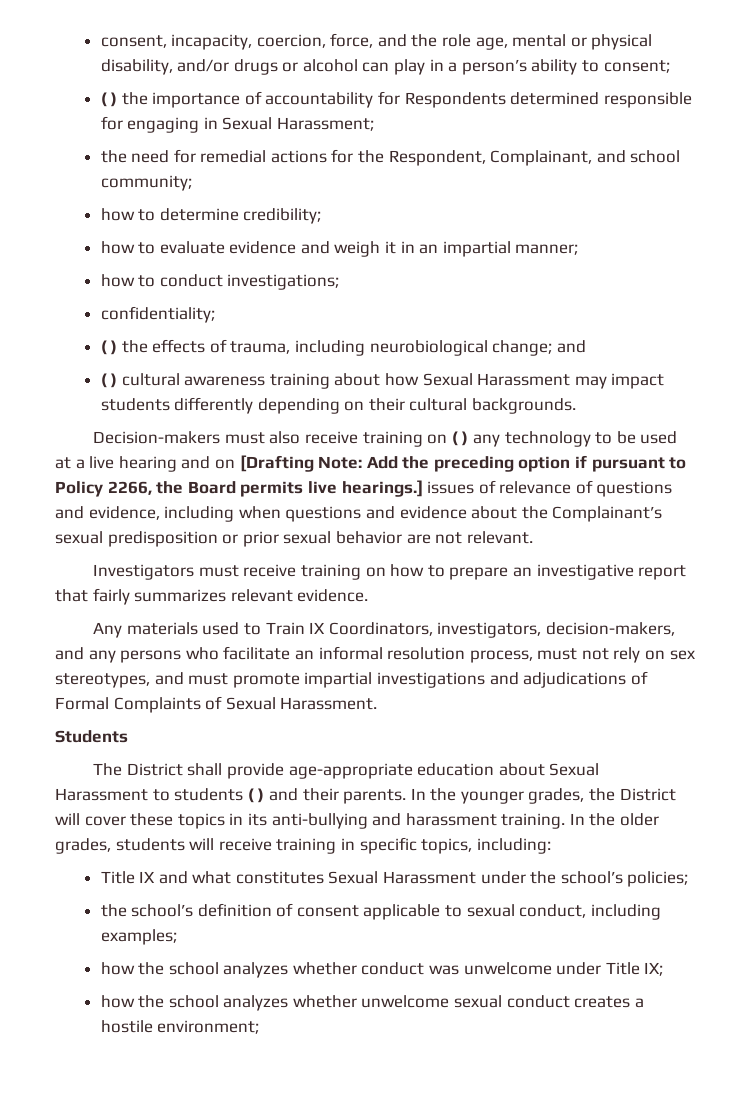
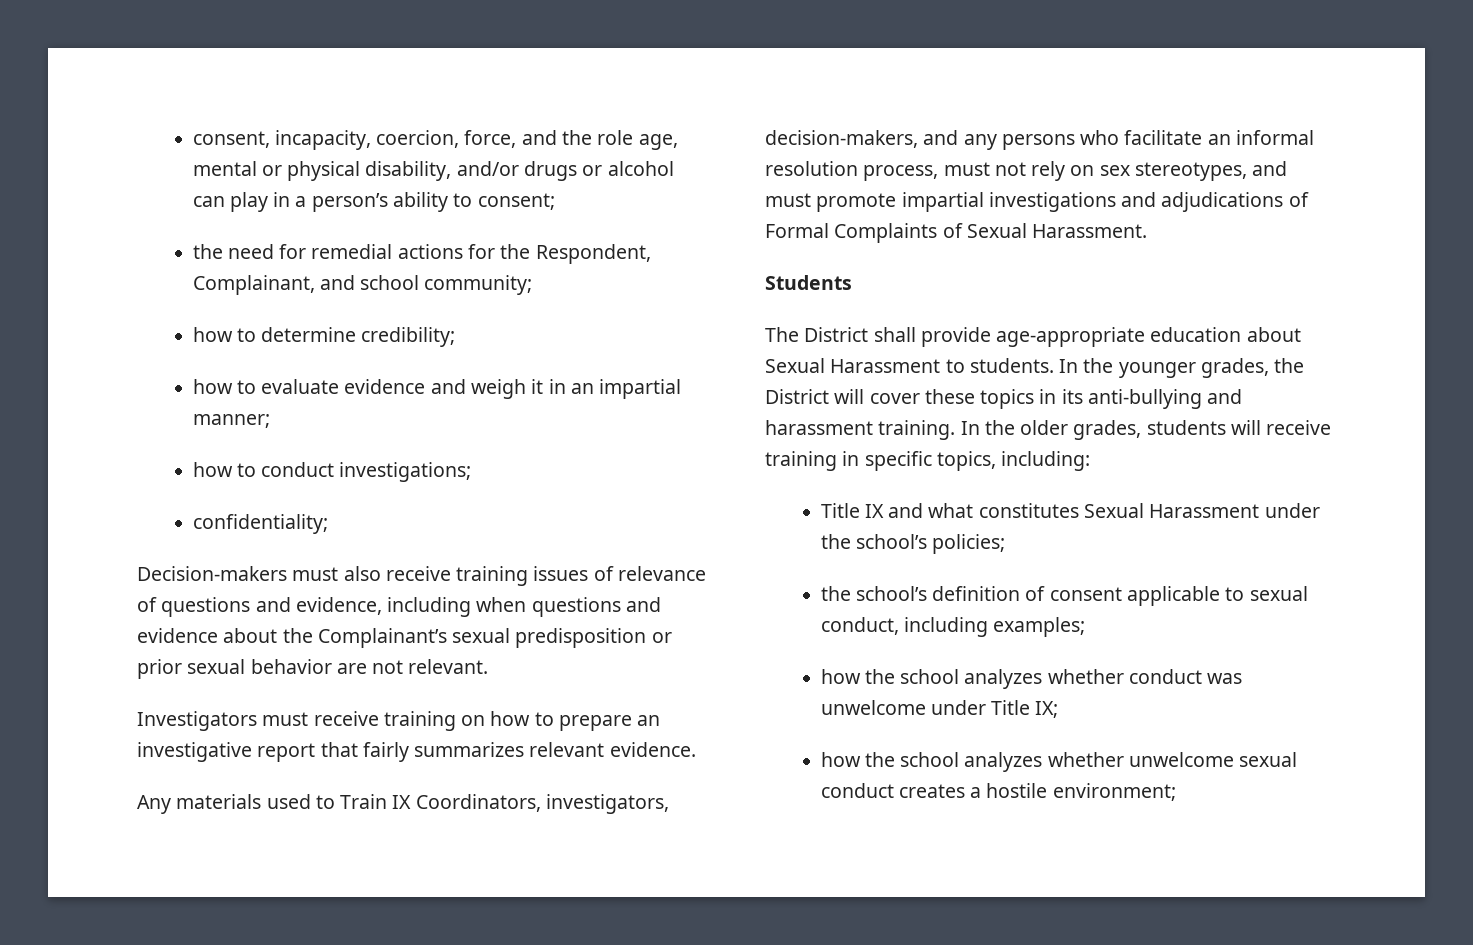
- ( ) the importance of accountability for Respondents determined responsible for engaging in Sexual Harassment;
- ( ) the effects of trauma, including neurobiological change; and
- ( ) cultural awareness training about how Sexual Harassment may impact students differently depending on their cultural backgrounds.
- Decision-makers must also receive training on ( ) any technology to be used at a live hearing and on [Drafting Note: Add the preceding option if pursuant to Policy 2266, the Board permits live hearings.] issues of relevance of questions and evidence, including when questions and evidence about the Complainant’s sexual predisposition or prior sexual behavior are not relevant.
+ Decision-makers must also receive training issues of relevance of questions and evidence, including when questions and evidence about the Complainant’s sexual predisposition or prior sexual behavior are not relevant.
- The District shall provide age-appropriate education about Sexual Harassment to students ( ) and their parents.
+ The District shall provide age-appropriate education about Sexual Harassment to students.

